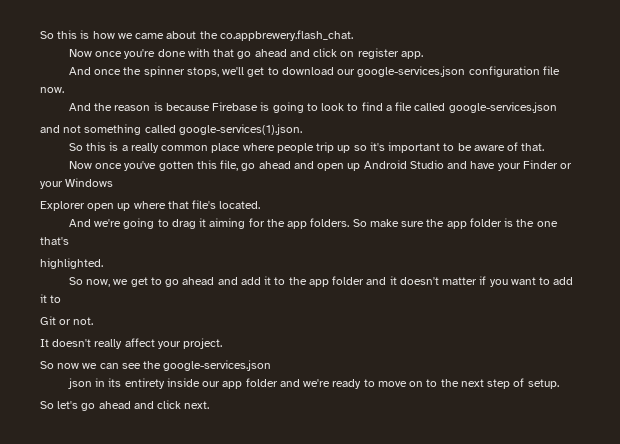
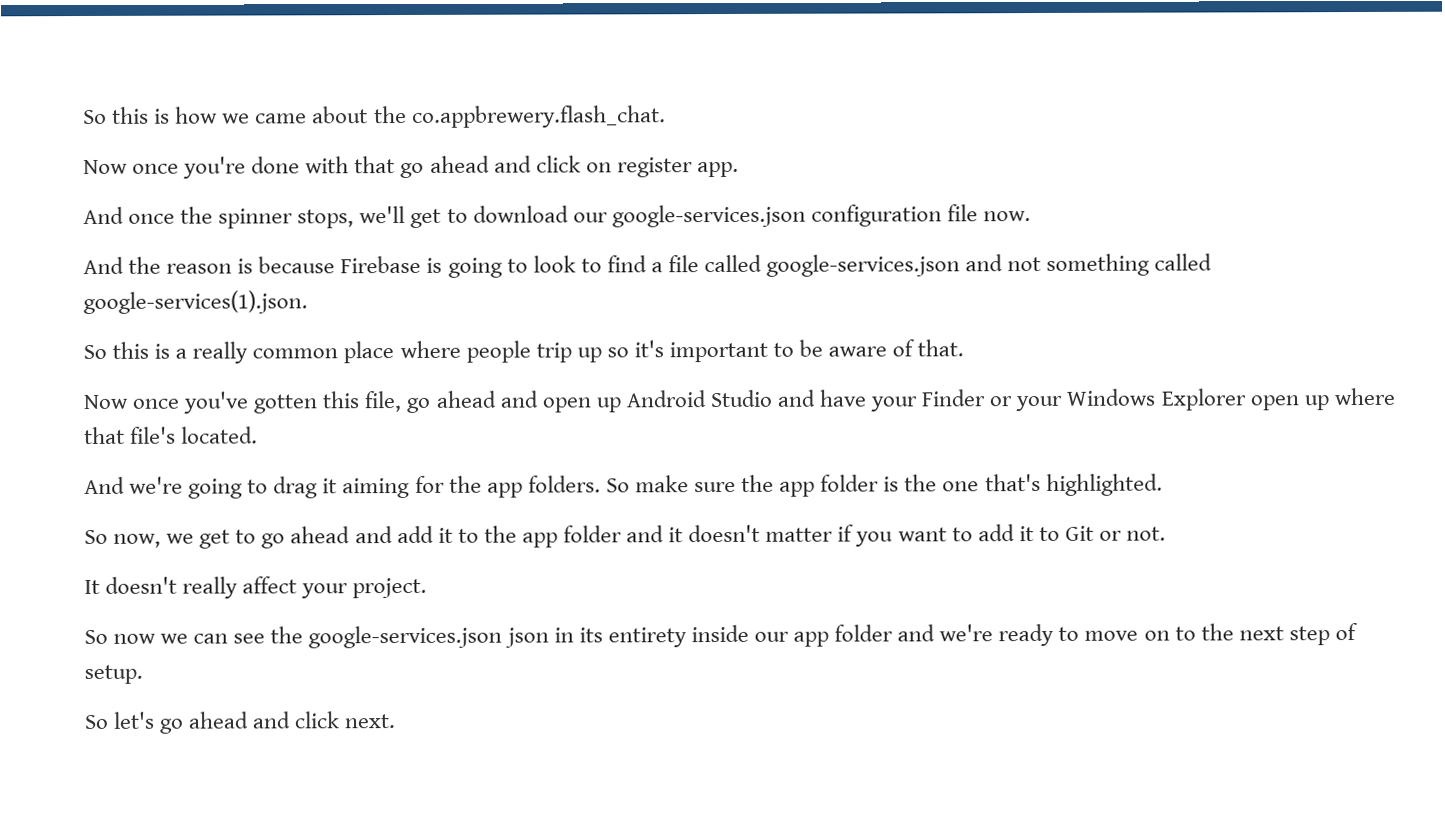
- And the reason is because Firebase is going to look to find a file called google-services.json
- and not something called google-services(1).json.
+ And the reason is because Firebase is going to look to find a file called google-services.json and not something called google-services(1).json.
- Now once you've gotten this file, go ahead and open up Android Studio and have your Finder or your Windows
- Explorer open up where that file's located.
+ Now once you've gotten this file, go ahead and open up Android Studio and have your Finder or your Windows Explorer open up where that file's located.
- So make sure the app folder is the one that's
- highlighted.
+ So make sure the app folder is the one that's highlighted.
- So now, we get to go ahead and add it to the app folder and it doesn't matter if you want to add it to
- Git or not.
+ So now, we get to go ahead and add it to the app folder and it doesn't matter if you want to add it to Git or not.
- So now we can see the google-services.json
- json in its entirety inside our app folder and we're ready to move on to the next step of setup.
+ So now we can see the google-services.json json in its entirety inside our app folder and we're ready to move on to the next step of setup.

